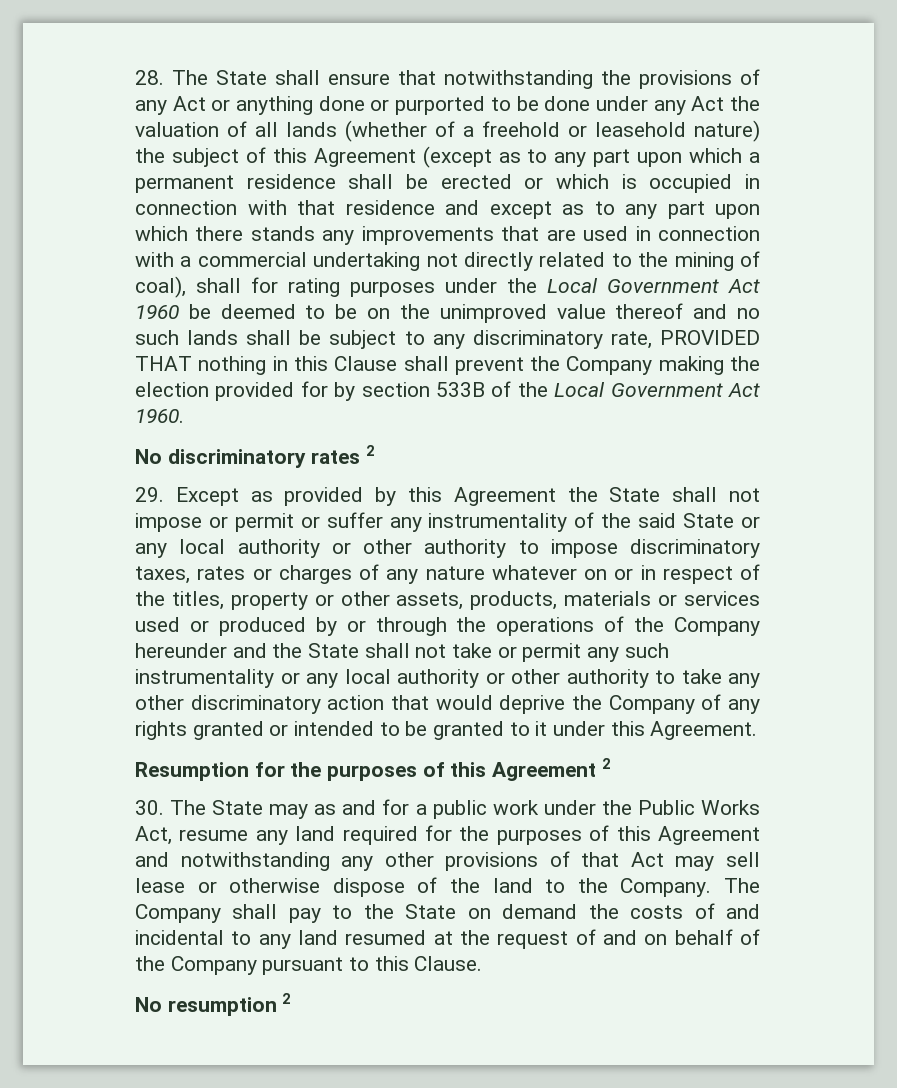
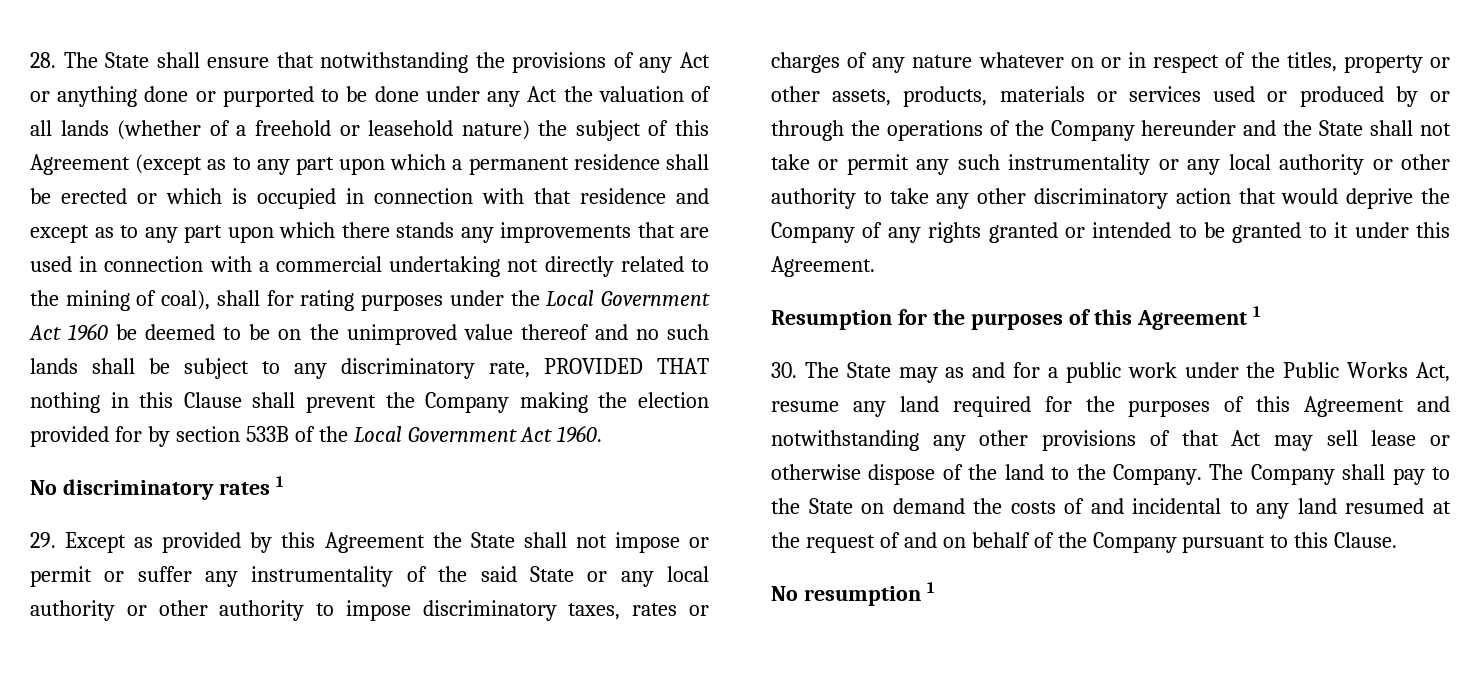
- No discriminatory rates 2
+ No discriminatory rates 1
- Resumption for the purposes of this Agreement 2
+ Resumption for the purposes of this Agreement 1
- No resumption 2
+ No resumption 1

